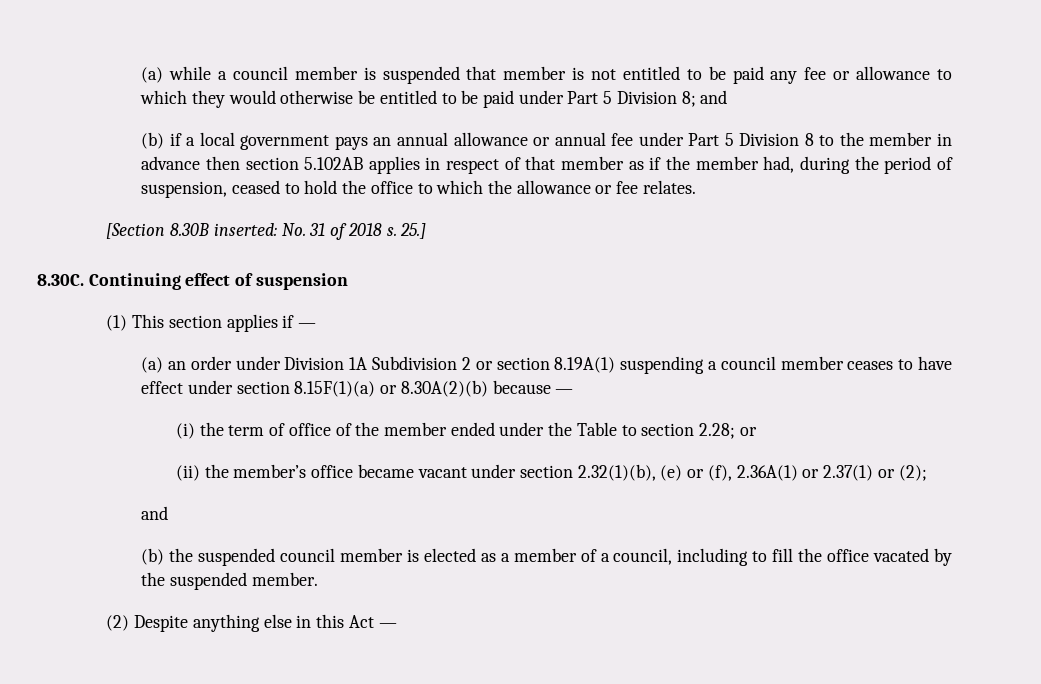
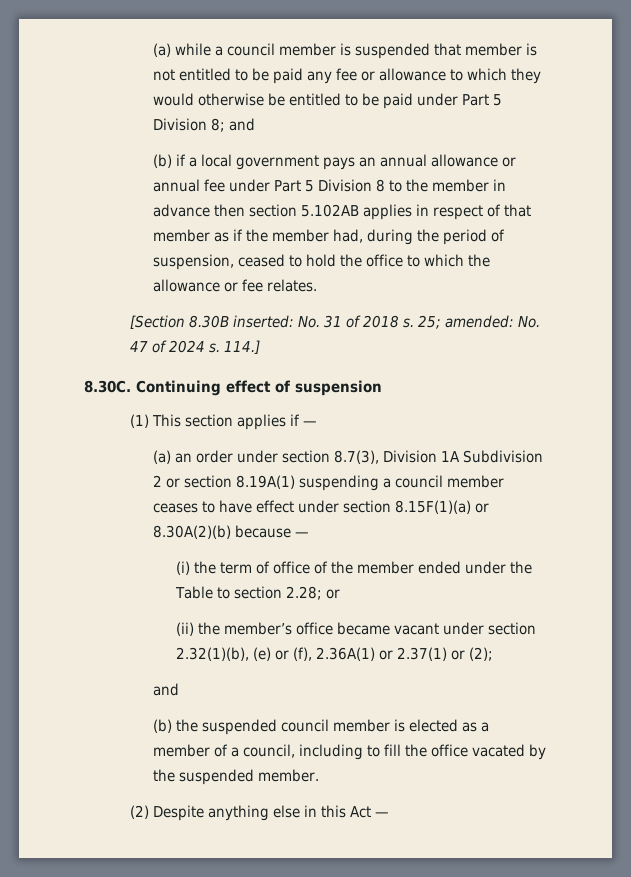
- 25.]
+ 25; amended: No. 47 of 2024 s. 114.]
- (a) an order under Division 1A Subdivision 2 or section 8.19A(1) suspending a council member ceases to have effect under section 8.15F(1)(a) or 8.30A(2)(b) because —
+ (a) an order under section 8.7(3), Division 1A Subdivision 2 or section 8.19A(1) suspending a council member ceases to have effect under section 8.15F(1)(a) or 8.30A(2)(b) because —

